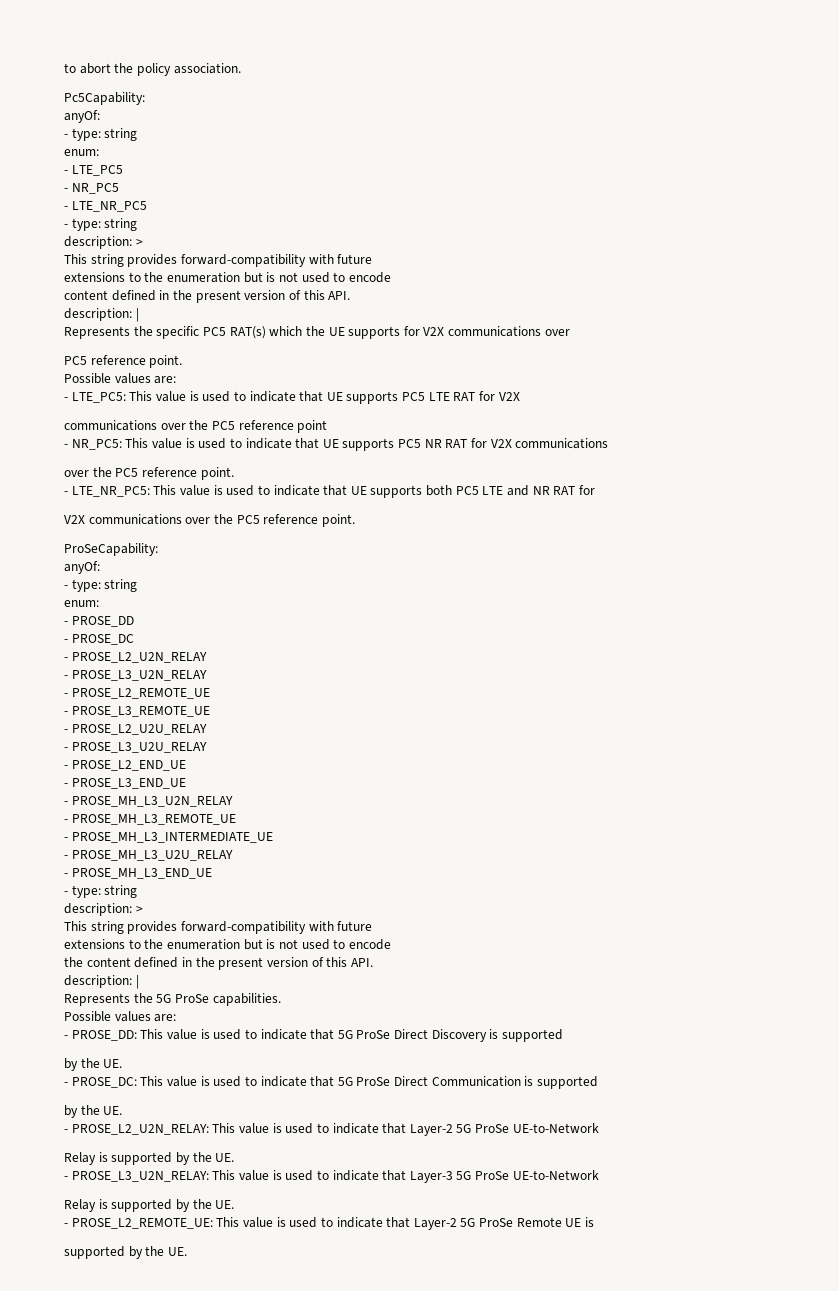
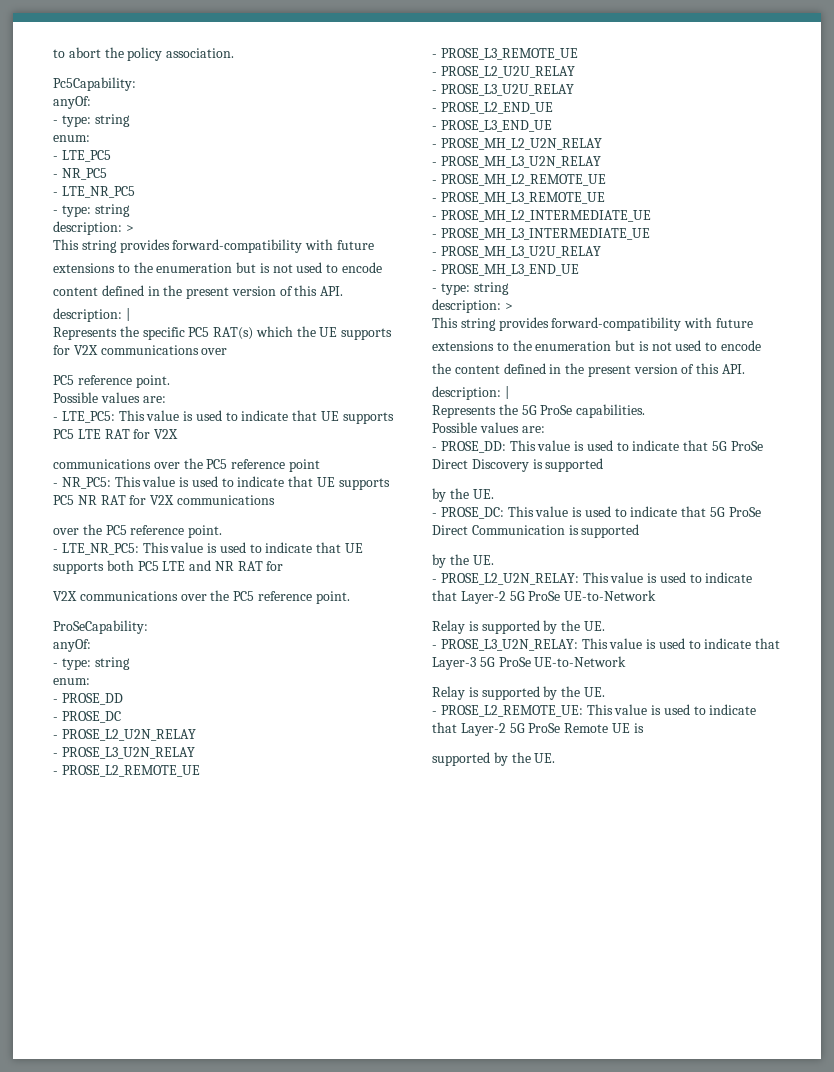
+ - PROSE_MH_L2_U2N_RELAY
+ - PROSE_MH_L2_REMOTE_UE
+ - PROSE_MH_L2_INTERMEDIATE_UE

